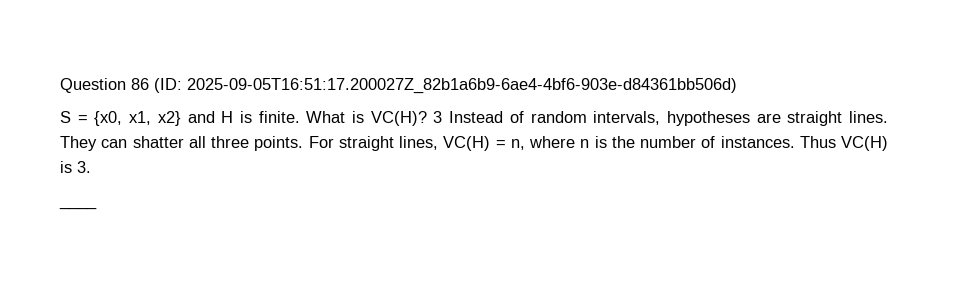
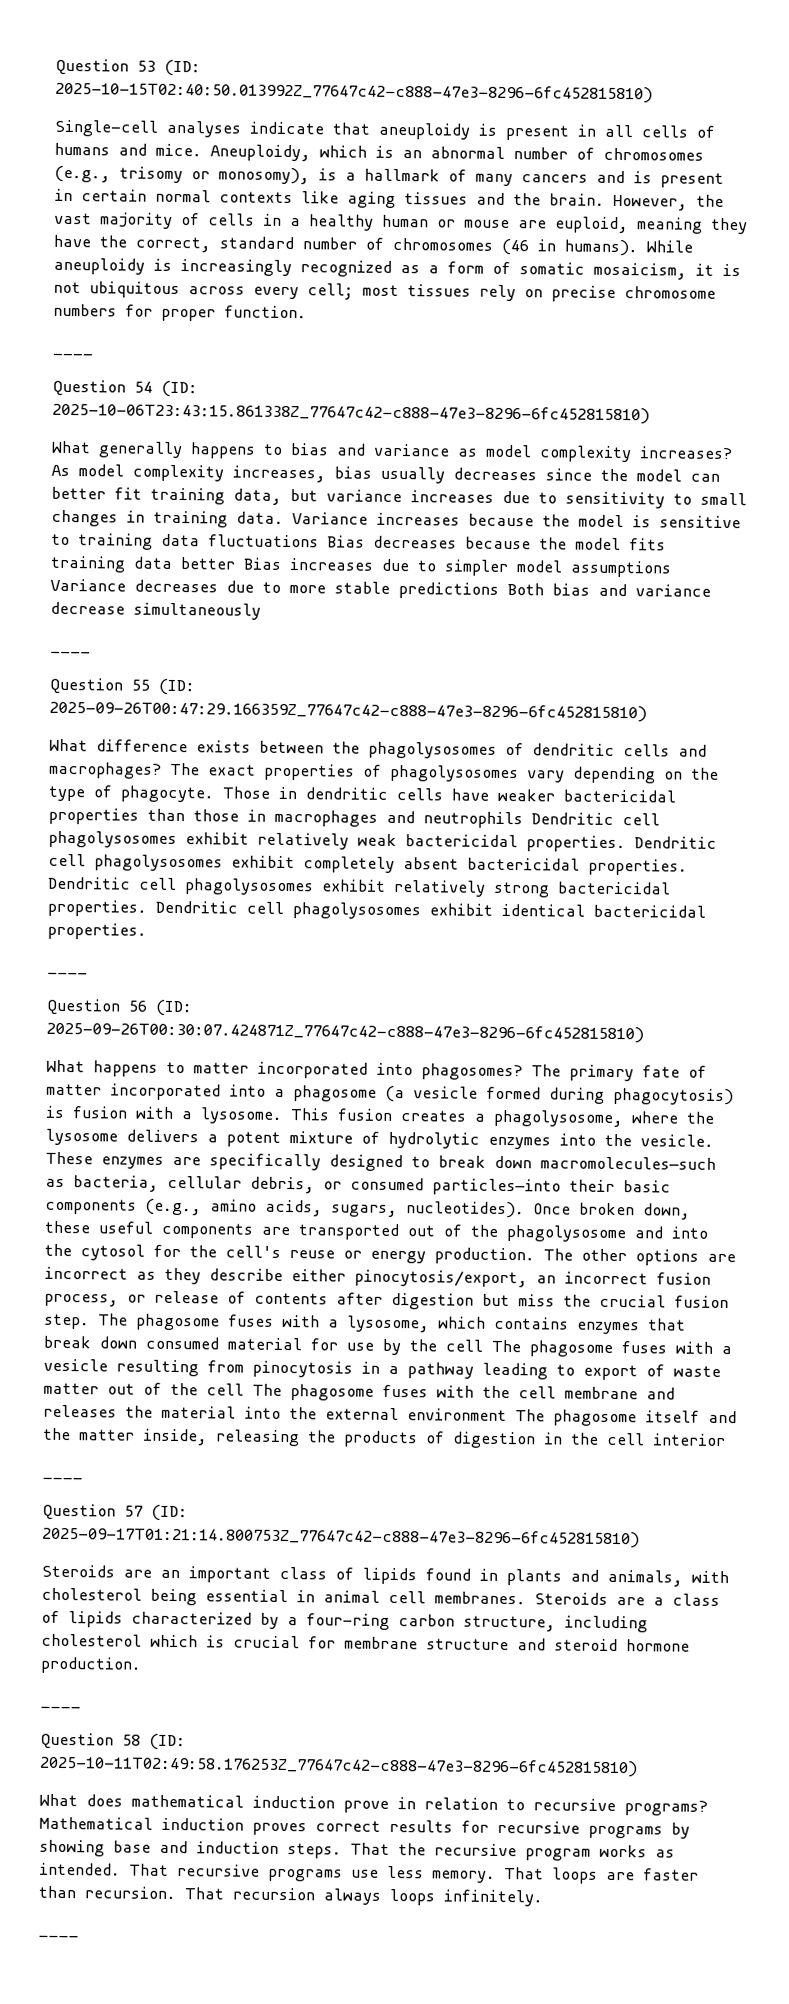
- Question 86 (ID: 2025-09-05T16:51:17.200027Z_82b1a6b9-6ae4-4bf6-903e-d84361bb506d)
- S = {x0, x1, x2} and H is finite. What is VC(H)? 3 Instead of random intervals, hypotheses are straight lines. They can shatter all three points. For straight lines, VC(H) = n, where n is the number of instances. Thus VC(H) is 3.
+ Question 53 (ID: 2025-10-15T02:40:50.013992Z_77647c42-c888-47e3-8296-6fc452815810)
+ Single-cell analyses indicate that aneuploidy is present in all cells of humans and mice. Aneuploidy, which is an abnormal number of chromosomes (e.g., trisomy or monosomy), is a hallmark of many cancers and is present in certain normal contexts like aging tissues and the brain. However, the vast majority of cells in a healthy human or mouse are euploid, meaning they have the correct, standard number of chromosomes (46 in humans). While aneuploidy is increasingly recognized as a form of somatic mosaicism, it is not ubiquitous across every cell; most tissues rely on precise chromosome numbers for proper function.
+ ____
+ Question 54 (ID: 2025-10-06T23:43:15.861338Z_77647c42-c888-47e3-8296-6fc452815810)
+ What generally happens to bias and variance as model complexity increases? As model complexity increases, bias usually decreases since the model can better fit training data, but variance increases due to sensitivity to small changes in training data. Variance increases because the model is sensitive to training data fluctuations Bias decreases because the model fits training data better Bias increases due to simpler model assumptions Variance decreases due to more stable predictions Both bias and variance decrease simultaneously
+ ____
+ Question 55 (ID: 2025-09-26T00:47:29.166359Z_77647c42-c888-47e3-8296-6fc452815810)
+ What difference exists between the phagolysosomes of dendritic cells and macrophages? The exact properties of phagolysosomes vary depending on the type of phagocyte. Those in dendritic cells have weaker bactericidal properties than those in macrophages and neutrophils Dendritic cell phagolysosomes exhibit relatively weak bactericidal properties. Dendritic cell phagolysosomes exhibit completely absent bactericidal properties. Dendritic cell phagolysosomes exhibit relatively strong bactericidal properties. Dendritic cell phagolysosomes exhibit identical bactericidal properties.
+ ____
+ Question 56 (ID: 2025-09-26T00:30:07.424871Z_77647c42-c888-47e3-8296-6fc452815810)
+ What happens to matter incorporated into phagosomes? The primary fate of matter incorporated into a phagosome (a vesicle formed during phagocytosis) is fusion with a lysosome. This fusion creates a phagolysosome, where the lysosome delivers a potent mixture of hydrolytic enzymes into the vesicle. These enzymes are specifically designed to break down macromolecules—such as bacteria, cellular debris, or consumed particles—into their basic components (e.g., amino acids, sugars, nucleotides). Once broken down, these useful components are transported out of the phagolysosome and into the cytosol for the cell's reuse or energy production. The other options are incorrect as they describe either pinocytosis/export, an incorrect fusion process, or release of contents after digestion but miss the crucial fusion step. The phagosome fuses with a lysosome, which contains enzymes that break down consumed material for use by the cell The phagosome fuses with a vesicle resulting from pinocytosis in a pathway leading to export of waste matter out of the cell The phagosome fuses with the cell membrane and releases the material into the external environment The phagosome itself and the matter inside, releasing the products of digestion in the cell interior
+ ____
+ Question 57 (ID: 2025-09-17T01:21:14.800753Z_77647c42-c888-47e3-8296-6fc452815810)
+ Steroids are an important class of lipids found in plants and animals, with cholesterol being essential in animal cell membranes. Steroids are a class of lipids characterized by a four-ring carbon structure, including cholesterol which is crucial for membrane structure and steroid hormone production.
+ ____
+ Question 58 (ID: 2025-10-11T02:49:58.176253Z_77647c42-c888-47e3-8296-6fc452815810)
+ What does mathematical induction prove in relation to recursive programs? Mathematical induction proves correct results for recursive programs by showing base and induction steps. That the recursive program works as intended. That recursive programs use less memory. That loops are faster than recursion. That recursion always loops infinitely.

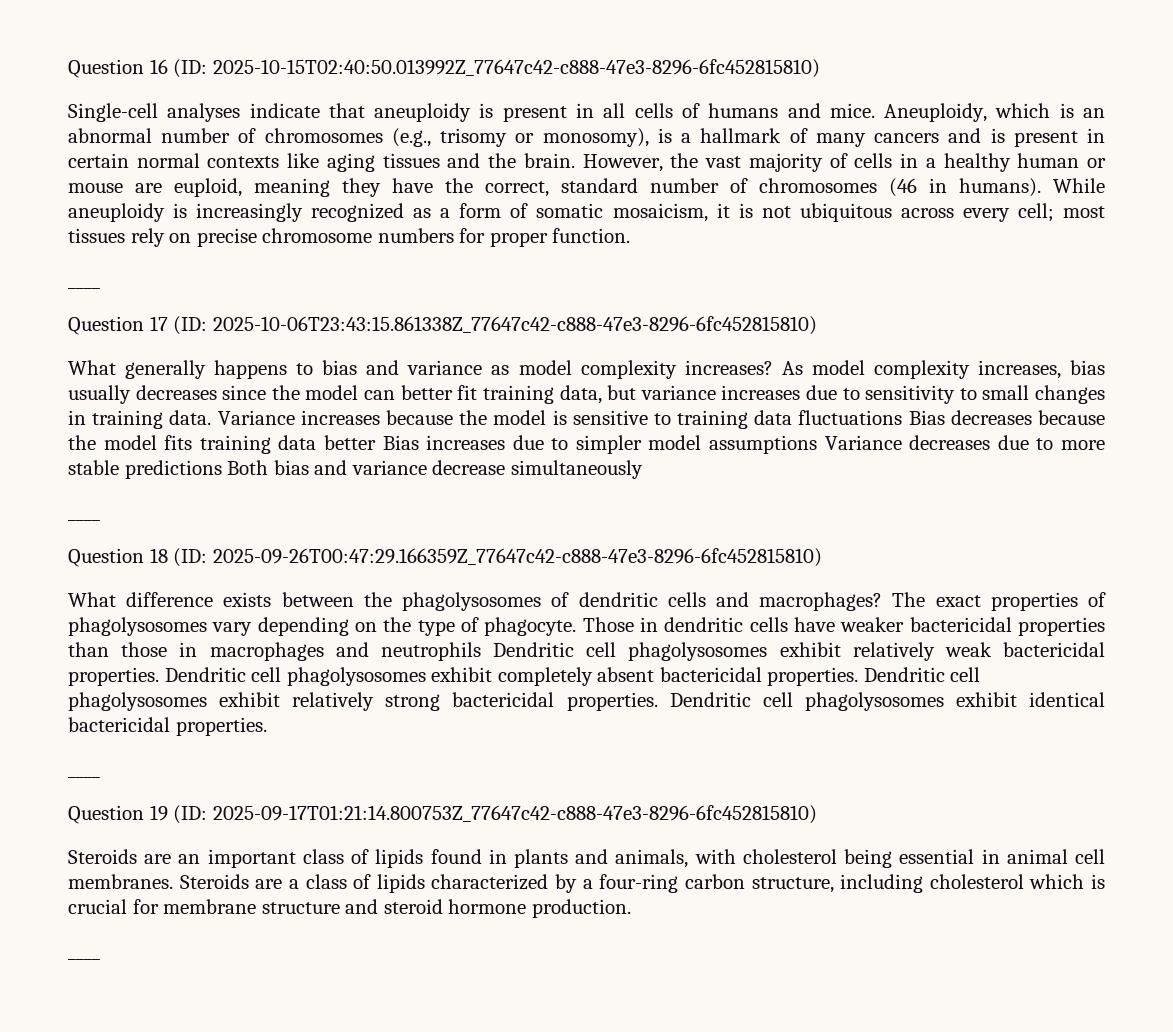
- Question 53 (ID: 2025-10-15T02:40:50.013992Z_77647c42-c888-47e3-8296-6fc452815810)
+ Question 16 (ID: 2025-10-15T02:40:50.013992Z_77647c42-c888-47e3-8296-6fc452815810)
- Question 54 (ID: 2025-10-06T23:43:15.861338Z_77647c42-c888-47e3-8296-6fc452815810)
+ Question 17 (ID: 2025-10-06T23:43:15.861338Z_77647c42-c888-47e3-8296-6fc452815810)
- Question 55 (ID: 2025-09-26T00:47:29.166359Z_77647c42-c888-47e3-8296-6fc452815810)
+ Question 18 (ID: 2025-09-26T00:47:29.166359Z_77647c42-c888-47e3-8296-6fc452815810)
- Question 56 (ID: 2025-09-26T00:30:07.424871Z_77647c42-c888-47e3-8296-6fc452815810)
- What happens to matter incorporated into phagosomes? The primary fate of matter incorporated into a phagosome (a vesicle formed during phagocytosis) is fusion with a lysosome. This fusion creates a phagolysosome, where the lysosome delivers a potent mixture of hydrolytic enzymes into the vesicle. These enzymes are specifically designed to break down macromolecules—such as bacteria, cellular debris, or consumed particles—into their basic components (e.g., amino acids, sugars, nucleotides). Once broken down, these useful components are transported out of the phagolysosome and into the cytosol for the cell's reuse or energy production. The other options are incorrect as they describe either pinocytosis/export, an incorrect fusion process, or release of contents after digestion but miss the crucial fusion step. The phagosome fuses with a lysosome, which contains enzymes that break down consumed material for use by the cell The phagosome fuses with a vesicle resulting from pinocytosis in a pathway leading to export of waste matter out of the cell The phagosome fuses with the cell membrane and releases the material into the external environment The phagosome itself and the matter inside, releasing the products of digestion in the cell interior
- ____
- Question 57 (ID: 2025-09-17T01:21:14.800753Z_77647c42-c888-47e3-8296-6fc452815810)
+ Question 19 (ID: 2025-09-17T01:21:14.800753Z_77647c42-c888-47e3-8296-6fc452815810)
- Question 58 (ID: 2025-10-11T02:49:58.176253Z_77647c42-c888-47e3-8296-6fc452815810)
- What does mathematical induction prove in relation to recursive programs? Mathematical induction proves correct results for recursive programs by showing base and induction steps. That the recursive program works as intended. That recursive programs use less memory. That loops are faster than recursion. That recursion always loops infinitely.
- ____

